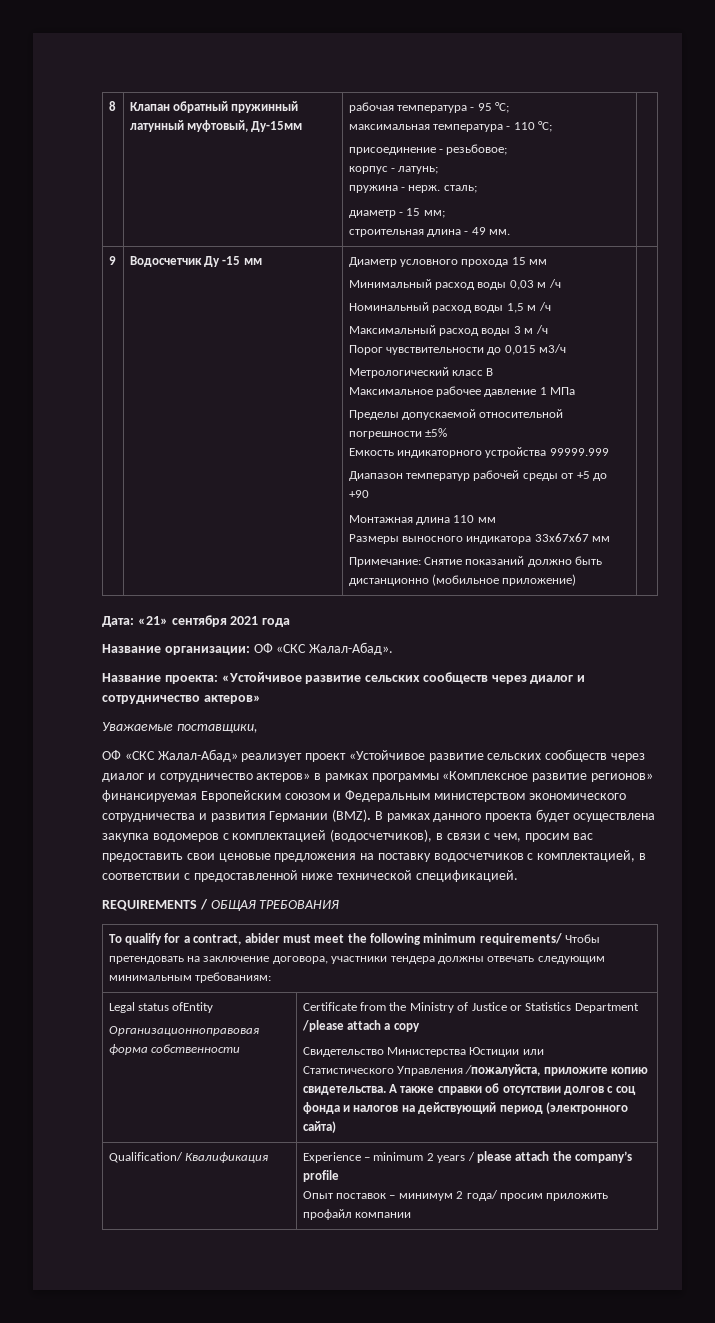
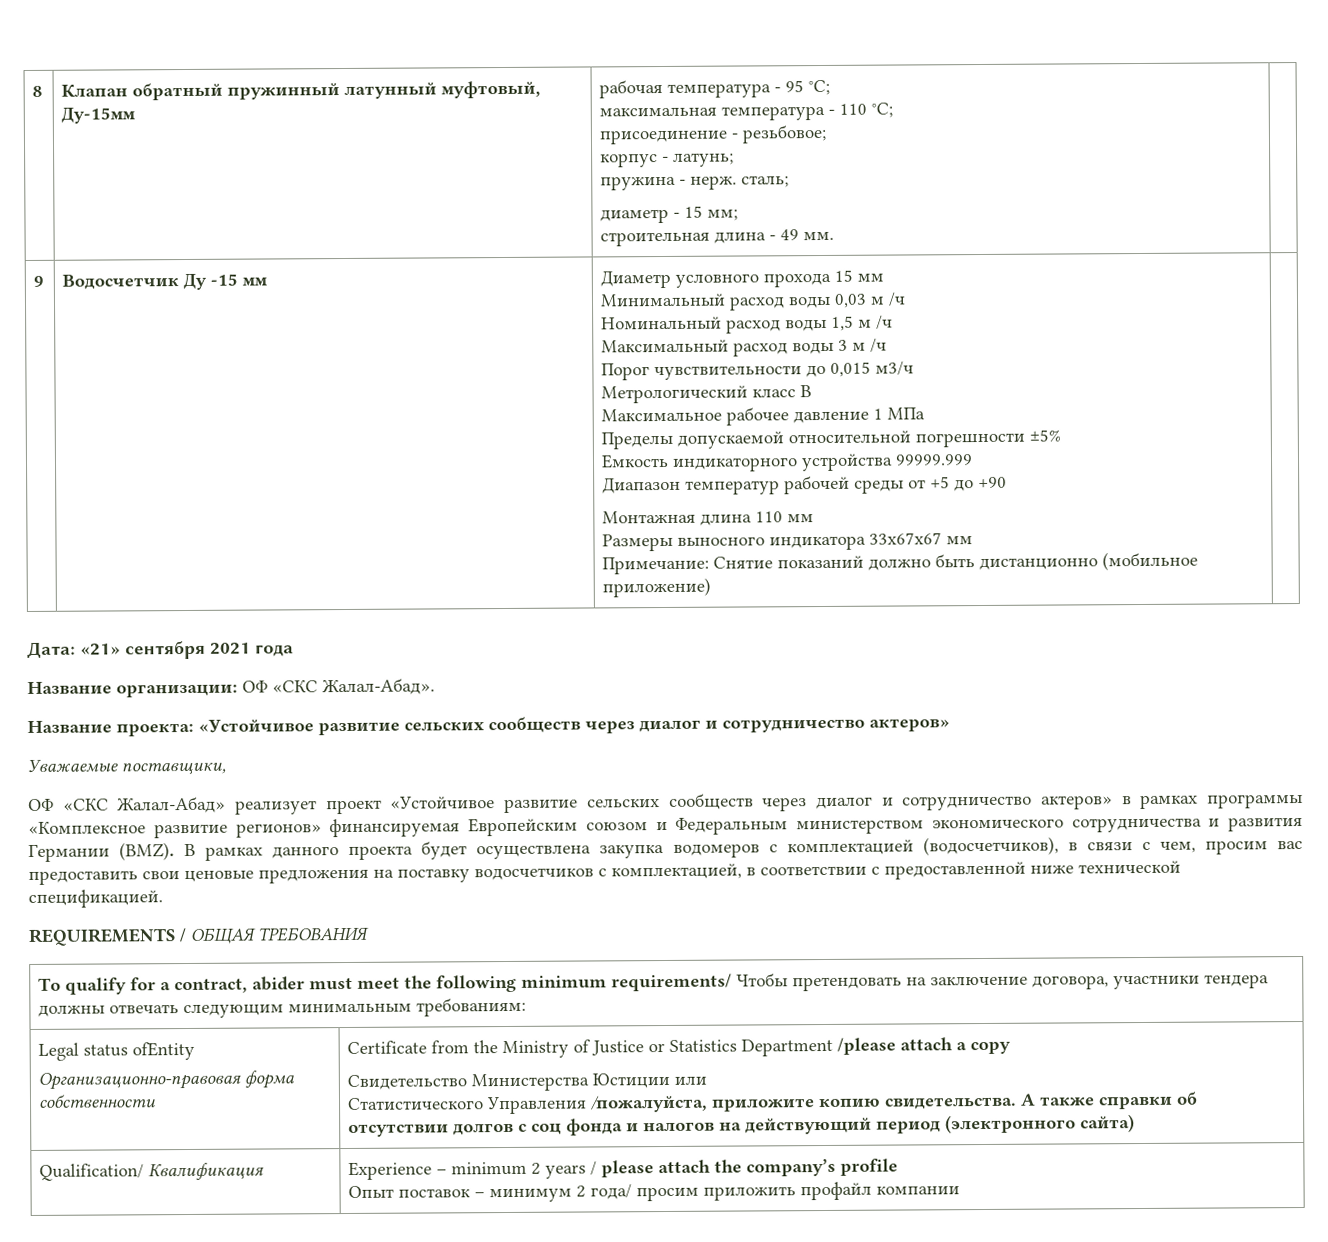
- Oрганизационноправовая форма собственности
+ Oрганизационно-правовая форма собственности

